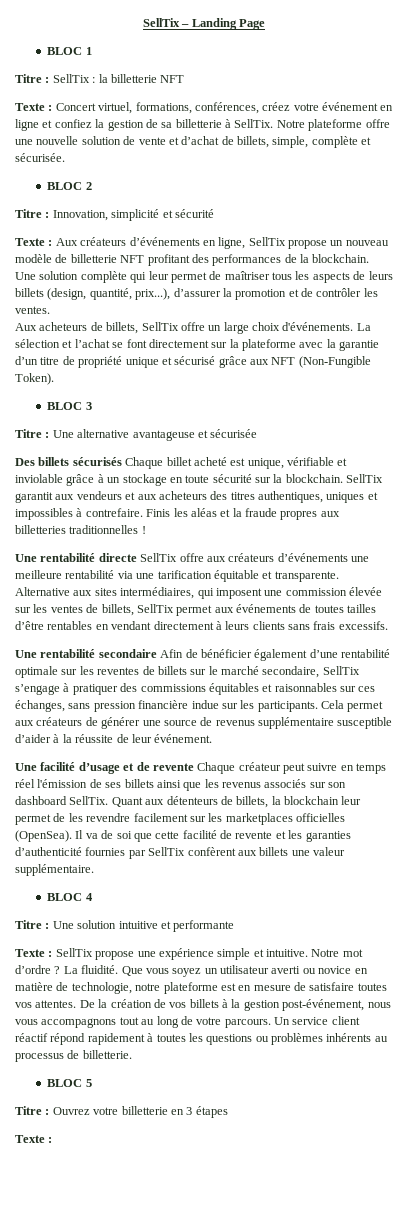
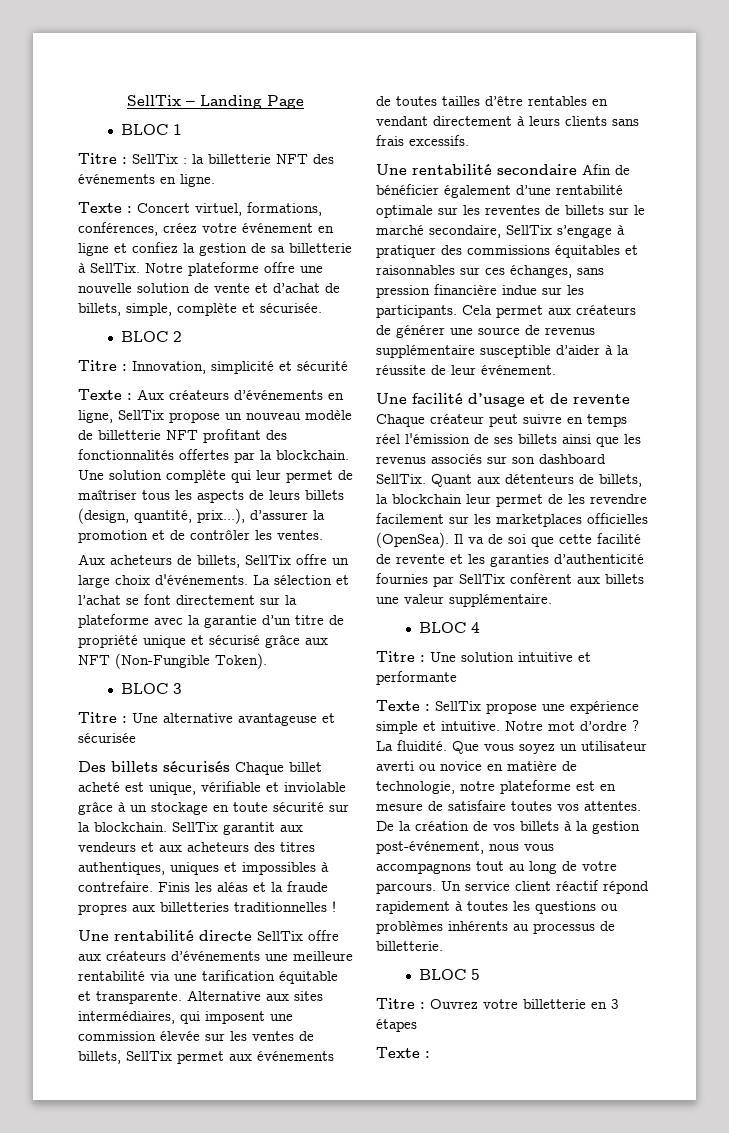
- Titre : SellTix : la billetterie NFT
+ Titre : SellTix : la billetterie NFT des événements en ligne.
- Texte : Aux créateurs d’événements en ligne, SellTix propose un nouveau modèle de billetterie NFT profitant des performances de la blockchain.
+ Texte : Aux créateurs d’événements en ligne, SellTix propose un nouveau modèle de billetterie NFT profitant des fonctionnalités offertes par la blockchain.

